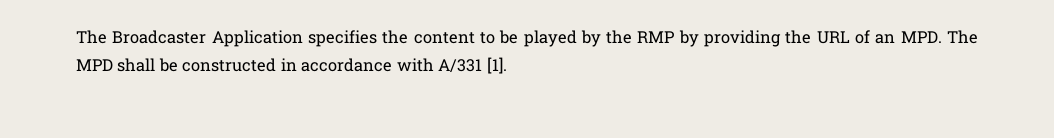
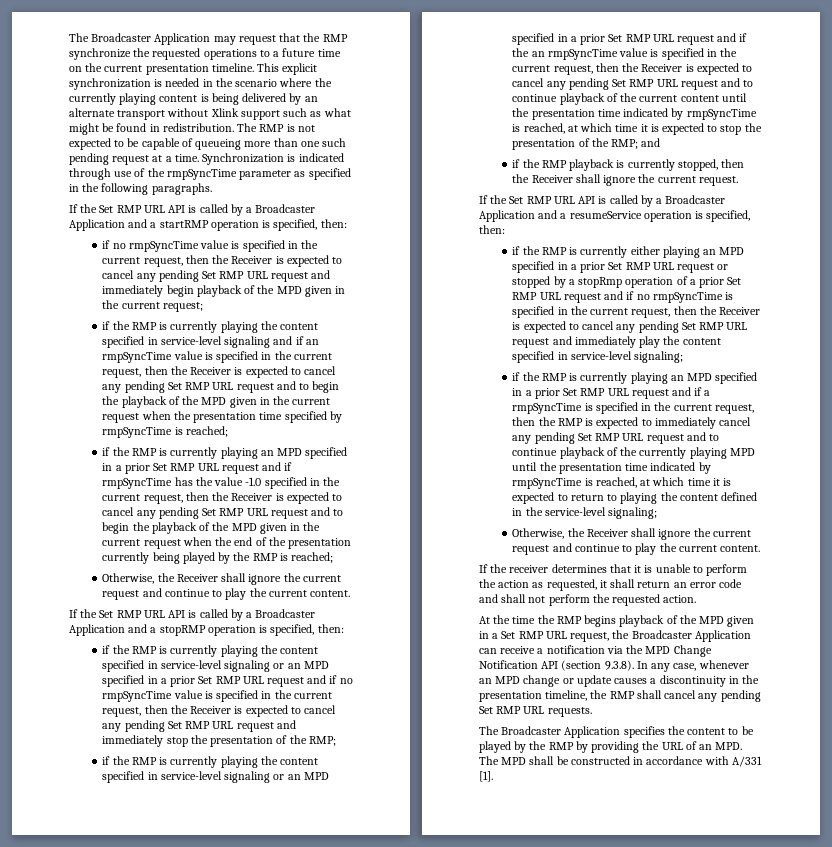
+ The Broadcaster Application may request that the RMP synchronize the requested operations to a future time on the current presentation timeline. This explicit synchronization is needed in the scenario where the currently playing content is being delivered by an alternate transport without Xlink support such as what might be found in redistribution. The RMP is not expected to be capable of queueing more than one such pending request at a time. Synchronization is indicated through use of the rmpSyncTime parameter as specified in the following paragraphs.
+ If the Set RMP URL API is called by a Broadcaster Application and a startRMP operation is specified, then:
+ if no rmpSyncTime value is specified in the current request, then the Receiver is expected to cancel any pending Set RMP URL request and immediately begin playback of the MPD given in the current request;
+ if the RMP is currently playing the content specified in service-level signaling and if an rmpSyncTime value is specified in the current request, then the Receiver is expected to cancel any pending Set RMP URL request and to begin the playback of the MPD given in the current request when the presentation time specified by rmpSyncTime is reached;
+ if the RMP is currently playing an MPD specified in a prior Set RMP URL request and if rmpSyncTime has the value -1.0 specified in the current request, then the Receiver is expected to cancel any pending Set RMP URL request and to begin the playback of the MPD given in the current request when the end of the presentation currently being played by the RMP is reached;
+ Otherwise, the Receiver shall ignore the current request and continue to play the current content.
+ If the Set RMP URL API is called by a Broadcaster Application and a stopRMP operation is specified, then:
+ if the RMP is currently playing the content specified in service-level signaling or an MPD specified in a prior Set RMP URL request and if no rmpSyncTime value is specified in the current request, then the Receiver is expected to cancel any pending Set RMP URL request and immediately stop the presentation of the RMP;
+ if the RMP is currently playing the content specified in service-level signaling or an MPD specified in a prior Set RMP URL request and if the an rmpSyncTime value is specified in the current request, then the Receiver is expected to cancel any pending Set RMP URL request and to continue playback of the current content until the presentation time indicated by rmpSyncTime is reached, at which time it is expected to stop the presentation of the RMP; and
+ if the RMP playback is currently stopped, then the Receiver shall ignore the current request.
+ If the Set RMP URL API is called by a Broadcaster Application and a resumeService operation is specified, then:
+ if the RMP is currently either playing an MPD specified in a prior Set RMP URL request or stopped by a stopRmp operation of a prior Set RMP URL request and if no rmpSyncTime is specified in the current request, then the Receiver is expected to cancel any pending Set RMP URL request and immediately play the content specified in service-level signaling;
+ if the RMP is currently playing an MPD specified in a prior Set RMP URL request and if a rmpSyncTime is specified in the current request, then the RMP is expected to immediately cancel any pending Set RMP URL request and to continue playback of the currently playing MPD until the presentation time indicated by rmpSyncTime is reached, at which time it is expected to return to playing the content defined in the service-level signaling;
+ Otherwise, the Receiver shall ignore the current request and continue to play the current content.
+ If the receiver determines that it is unable to perform the action as requested, it shall return an error code and shall not perform the requested action.
+ At the time the RMP begins playback of the MPD given in a Set RMP URL request, the Broadcaster Application can receive a notification via the MPD Change Notification API (section 9.3.8). In any case, whenever an MPD change or update causes a discontinuity in the presentation timeline, the RMP shall cancel any pending Set RMP URL requests.

